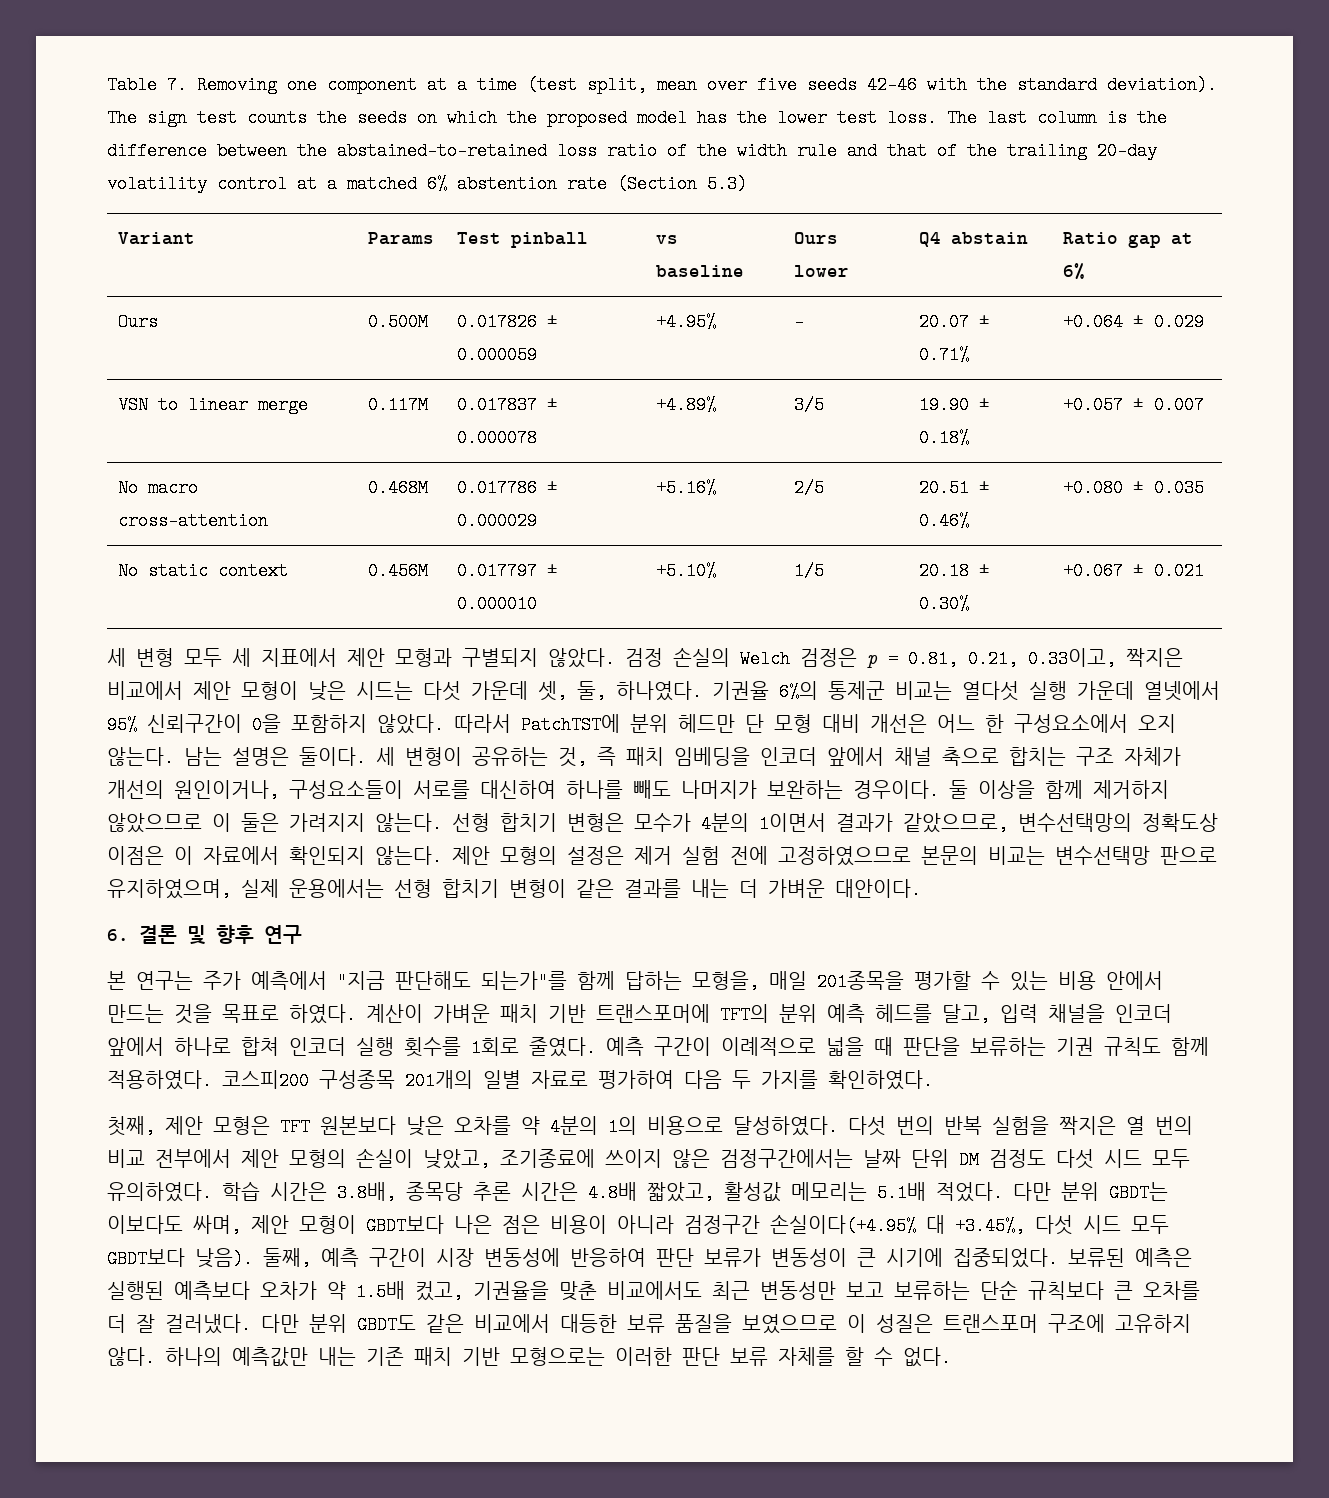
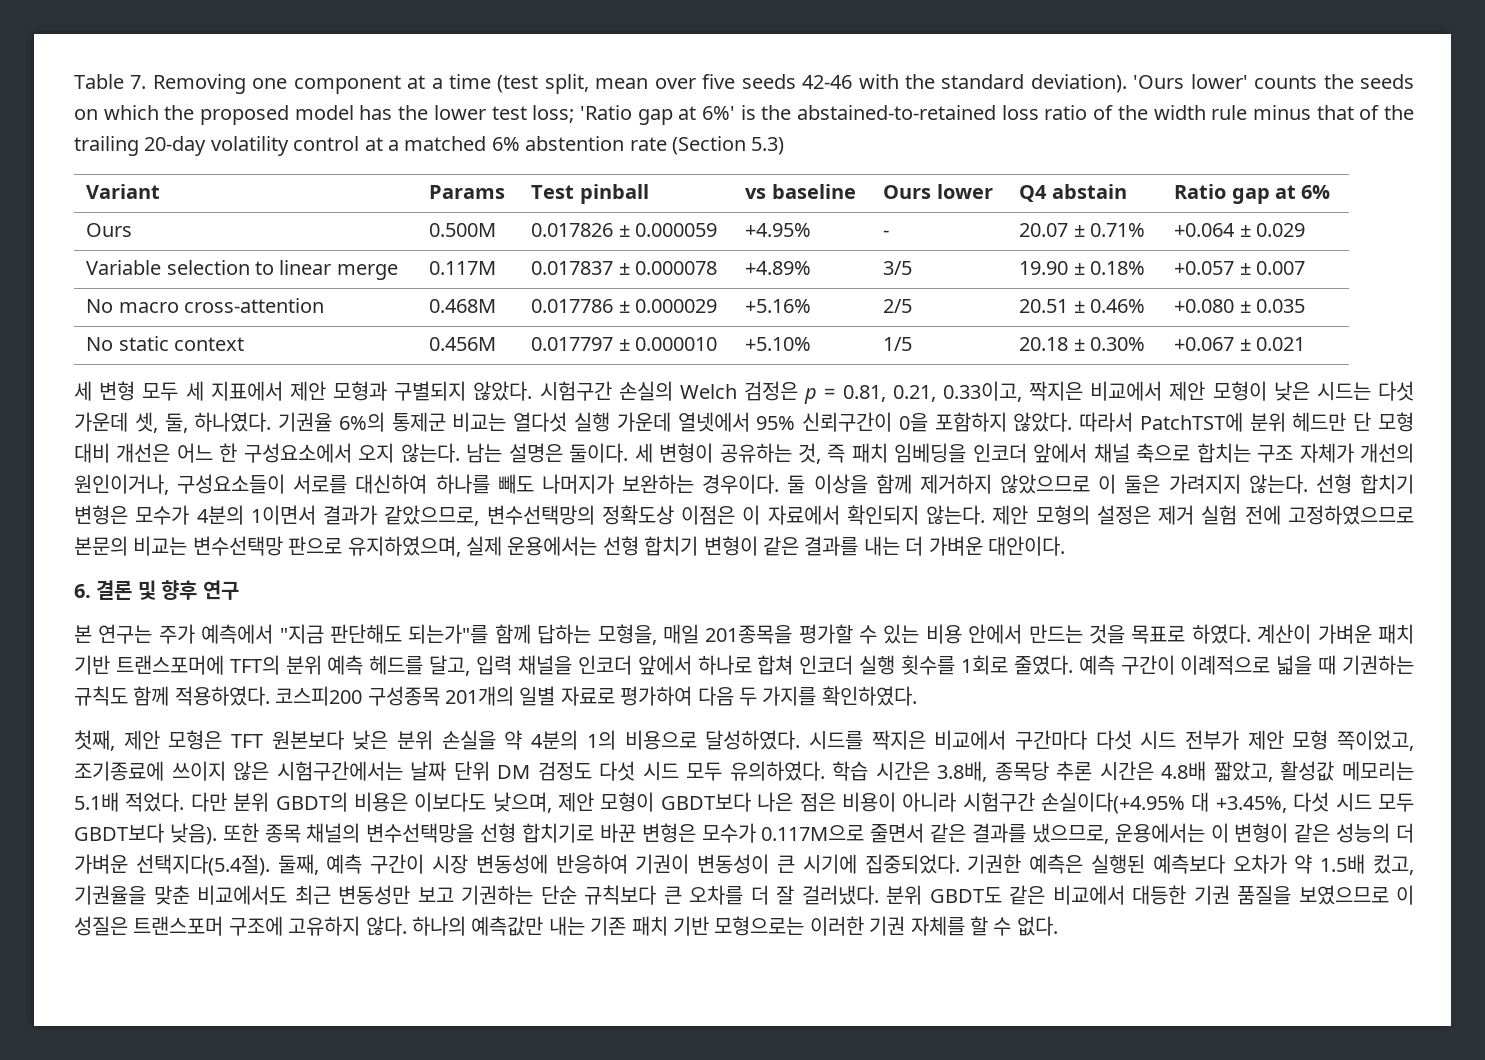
- The sign test counts the seeds on which the proposed model has the lower test loss. The last column is the difference between the abstained-to-retained loss ratio of the width rule and that of the trailing 20-day volatility control at a matched 6% abstention rate (Section 5.3)
+ 'Ours lower' counts the seeds on which the proposed model has the lower test loss; 'Ratio gap at 6%' is the abstained-to-retained loss ratio of the width rule minus that of the trailing 20-day volatility control at a matched 6% abstention rate (Section 5.3)
- VSN to linear merge | 0.117M | 0.017837 ± 0.000078 | +4.89% | 3/5 | 19.90 ± 0.18% | +0.057 ± 0.007
+ Variable selection to linear merge | 0.117M | 0.017837 ± 0.000078 | +4.89% | 3/5 | 19.90 ± 0.18% | +0.057 ± 0.007
- 검정 손실의 Welch 검정은 p = 0.81, 0.21, 0.33이고, 짝지은 비교에서 제안 모형이 낮은 시드는 다섯 가운데 셋, 둘, 하나였다.
+ 시험구간 손실의 Welch 검정은 p = 0.81, 0.21, 0.33이고, 짝지은 비교에서 제안 모형이 낮은 시드는 다섯 가운데 셋, 둘, 하나였다.
- 예측 구간이 이례적으로 넓을 때 판단을 보류하는 기권 규칙도 함께 적용하였다.
+ 예측 구간이 이례적으로 넓을 때 기권하는 규칙도 함께 적용하였다.
- 첫째, 제안 모형은 TFT 원본보다 낮은 오차를 약 4분의 1의 비용으로 달성하였다.
+ 첫째, 제안 모형은 TFT 원본보다 낮은 분위 손실을 약 4분의 1의 비용으로 달성하였다.
- 다섯 번의 반복 실험을 짝지은 열 번의 비교 전부에서 제안 모형의 손실이 낮았고, 조기종료에 쓰이지 않은 검정구간에서는 날짜 단위 DM 검정도 다섯 시드 모두 유의하였다.
+ 시드를 짝지은 비교에서 구간마다 다섯 시드 전부가 제안 모형 쪽이었고, 조기종료에 쓰이지 않은 시험구간에서는 날짜 단위 DM 검정도 다섯 시드 모두 유의하였다.
- 다만 분위 GBDT는 이보다도 싸며, 제안 모형이 GBDT보다 나은 점은 비용이 아니라 검정구간 손실이다(+4.95% 대 +3.45%, 다섯 시드 모두 GBDT보다 낮음).
+ 다만 분위 GBDT의 비용은 이보다도 낮으며, 제안 모형이 GBDT보다 나은 점은 비용이 아니라 시험구간 손실이다(+4.95% 대 +3.45%, 다섯 시드 모두 GBDT보다 낮음).
- 둘째, 예측 구간이 시장 변동성에 반응하여 판단 보류가 변동성이 큰 시기에 집중되었다.
+ 또한 종목 채널의 변수선택망을 선형 합치기로 바꾼 변형은 모수가 0.117M으로 줄면서 같은 결과를 냈으므로, 운용에서는 이 변형이 같은 성능의 더 가벼운 선택지다(5.4절). 둘째, 예측 구간이 시장 변동성에 반응하여 기권이 변동성이 큰 시기에 집중되었다.
- 보류된 예측은 실행된 예측보다 오차가 약 1.5배 컸고, 기권율을 맞춘 비교에서도 최근 변동성만 보고 보류하는 단순 규칙보다 큰 오차를 더 잘 걸러냈다.
+ 기권한 예측은 실행된 예측보다 오차가 약 1.5배 컸고, 기권율을 맞춘 비교에서도 최근 변동성만 보고 기권하는 단순 규칙보다 큰 오차를 더 잘 걸러냈다.
- 다만 분위 GBDT도 같은 비교에서 대등한 보류 품질을 보였으므로 이 성질은 트랜스포머 구조에 고유하지 않다.
+ 분위 GBDT도 같은 비교에서 대등한 기권 품질을 보였으므로 이 성질은 트랜스포머 구조에 고유하지 않다.
- 하나의 예측값만 내는 기존 패치 기반 모형으로는 이러한 판단 보류 자체를 할 수 없다.
+ 하나의 예측값만 내는 기존 패치 기반 모형으로는 이러한 기권 자체를 할 수 없다.

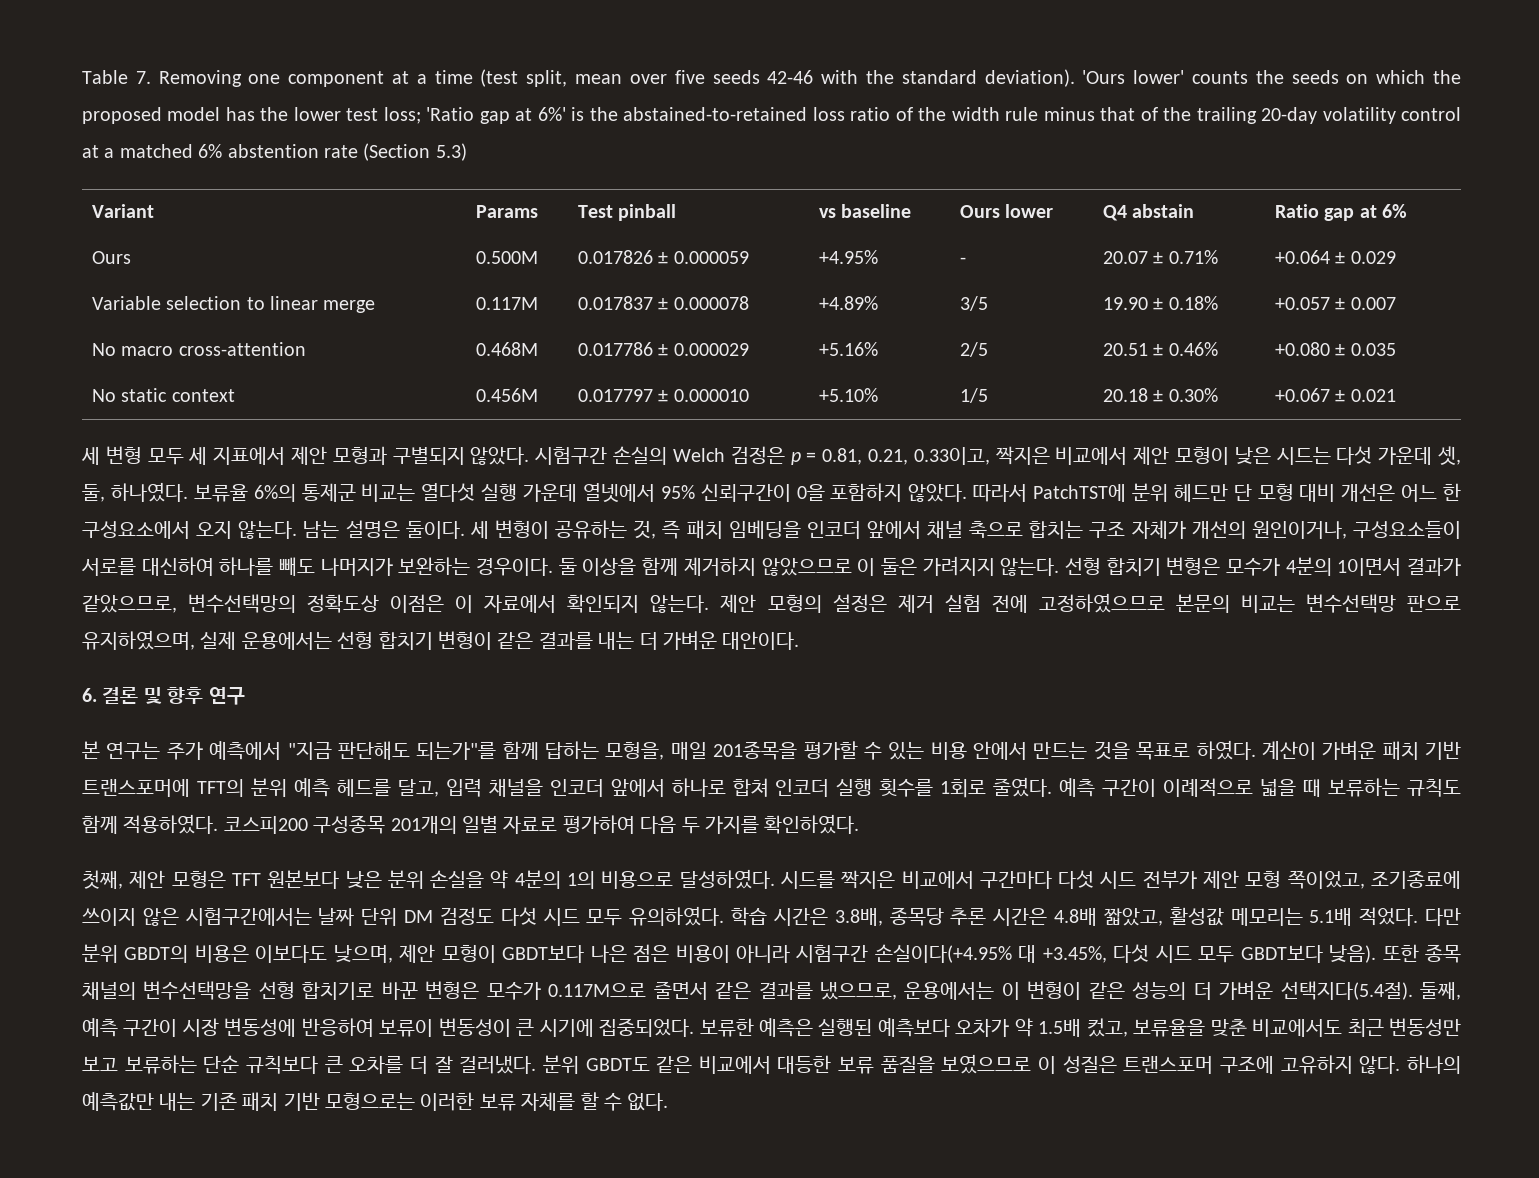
- 기권율 6%의 통제군 비교는 열다섯 실행 가운데 열넷에서 95% 신뢰구간이 0을 포함하지 않았다.
+ 보류율 6%의 통제군 비교는 열다섯 실행 가운데 열넷에서 95% 신뢰구간이 0을 포함하지 않았다.
- 예측 구간이 이례적으로 넓을 때 기권하는 규칙도 함께 적용하였다.
+ 예측 구간이 이례적으로 넓을 때 보류하는 규칙도 함께 적용하였다.
- 또한 종목 채널의 변수선택망을 선형 합치기로 바꾼 변형은 모수가 0.117M으로 줄면서 같은 결과를 냈으므로, 운용에서는 이 변형이 같은 성능의 더 가벼운 선택지다(5.4절). 둘째, 예측 구간이 시장 변동성에 반응하여 기권이 변동성이 큰 시기에 집중되었다.
+ 또한 종목 채널의 변수선택망을 선형 합치기로 바꾼 변형은 모수가 0.117M으로 줄면서 같은 결과를 냈으므로, 운용에서는 이 변형이 같은 성능의 더 가벼운 선택지다(5.4절). 둘째, 예측 구간이 시장 변동성에 반응하여 보류이 변동성이 큰 시기에 집중되었다.
- 기권한 예측은 실행된 예측보다 오차가 약 1.5배 컸고, 기권율을 맞춘 비교에서도 최근 변동성만 보고 기권하는 단순 규칙보다 큰 오차를 더 잘 걸러냈다.
+ 보류한 예측은 실행된 예측보다 오차가 약 1.5배 컸고, 보류율을 맞춘 비교에서도 최근 변동성만 보고 보류하는 단순 규칙보다 큰 오차를 더 잘 걸러냈다.
- 분위 GBDT도 같은 비교에서 대등한 기권 품질을 보였으므로 이 성질은 트랜스포머 구조에 고유하지 않다.
+ 분위 GBDT도 같은 비교에서 대등한 보류 품질을 보였으므로 이 성질은 트랜스포머 구조에 고유하지 않다.
- 하나의 예측값만 내는 기존 패치 기반 모형으로는 이러한 기권 자체를 할 수 없다.
+ 하나의 예측값만 내는 기존 패치 기반 모형으로는 이러한 보류 자체를 할 수 없다.

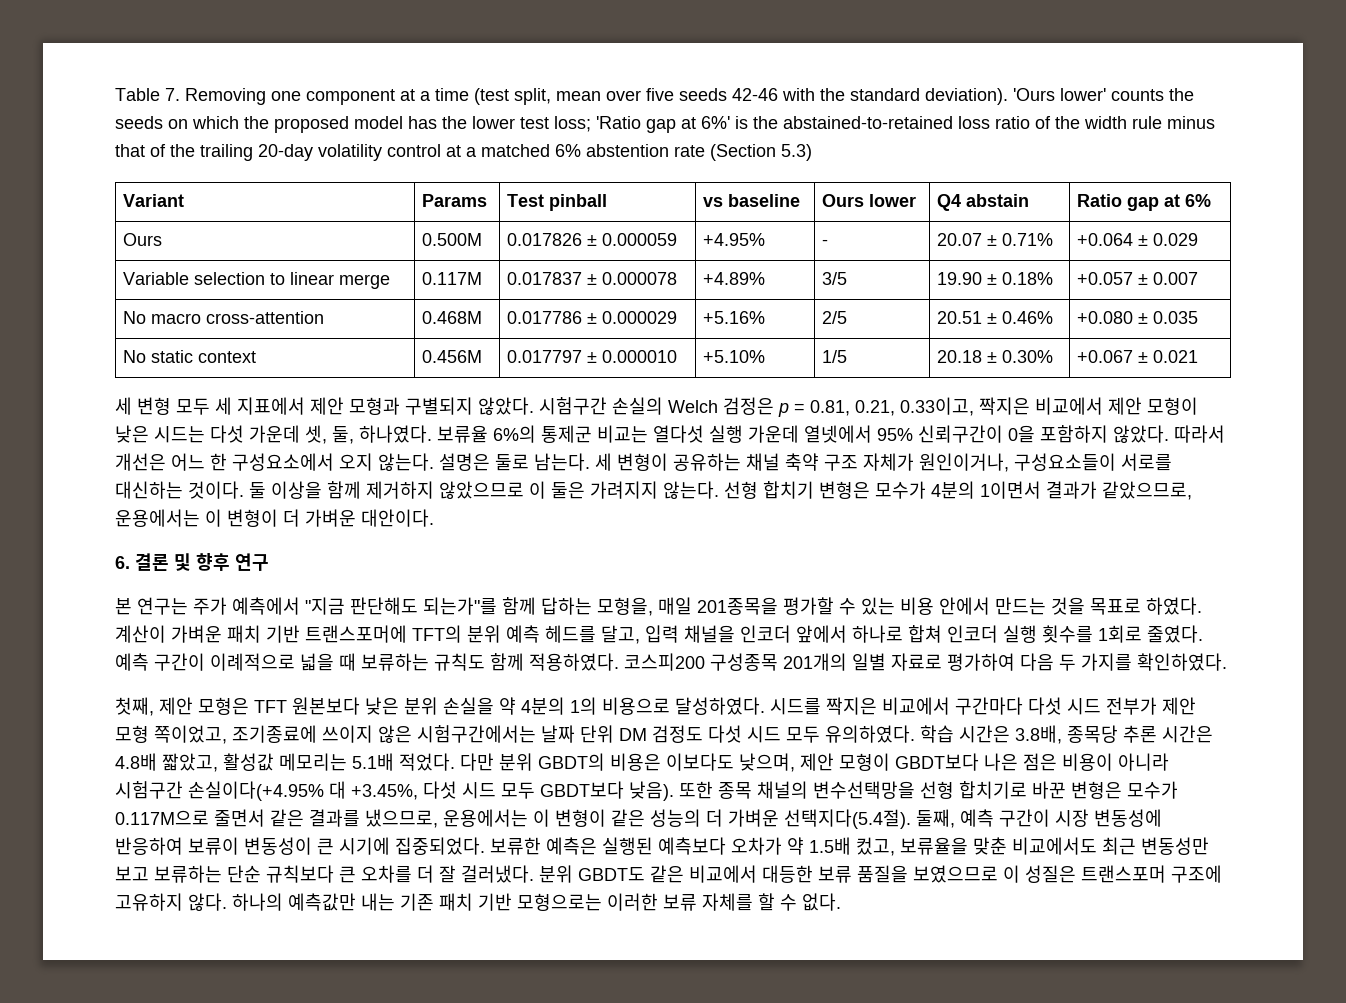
- 따라서 PatchTST에 분위 헤드만 단 모형 대비 개선은 어느 한 구성요소에서 오지 않는다.
+ 따라서 개선은 어느 한 구성요소에서 오지 않는다.
- 남는 설명은 둘이다. 세 변형이 공유하는 것, 즉 패치 임베딩을 인코더 앞에서 채널 축으로 합치는 구조 자체가 개선의 원인이거나, 구성요소들이 서로를 대신하여 하나를 빼도 나머지가 보완하는 경우이다.
+ 설명은 둘로 남는다. 세 변형이 공유하는 채널 축약 구조 자체가 원인이거나, 구성요소들이 서로를 대신하는 것이다.
- 선형 합치기 변형은 모수가 4분의 1이면서 결과가 같았으므로, 변수선택망의 정확도상 이점은 이 자료에서 확인되지 않는다. 제안 모형의 설정은 제거 실험 전에 고정하였으므로 본문의 비교는 변수선택망 판으로 유지하였으며, 실제 운용에서는 선형 합치기 변형이 같은 결과를 내는 더 가벼운 대안이다.
+ 선형 합치기 변형은 모수가 4분의 1이면서 결과가 같았으므로, 운용에서는 이 변형이 더 가벼운 대안이다.

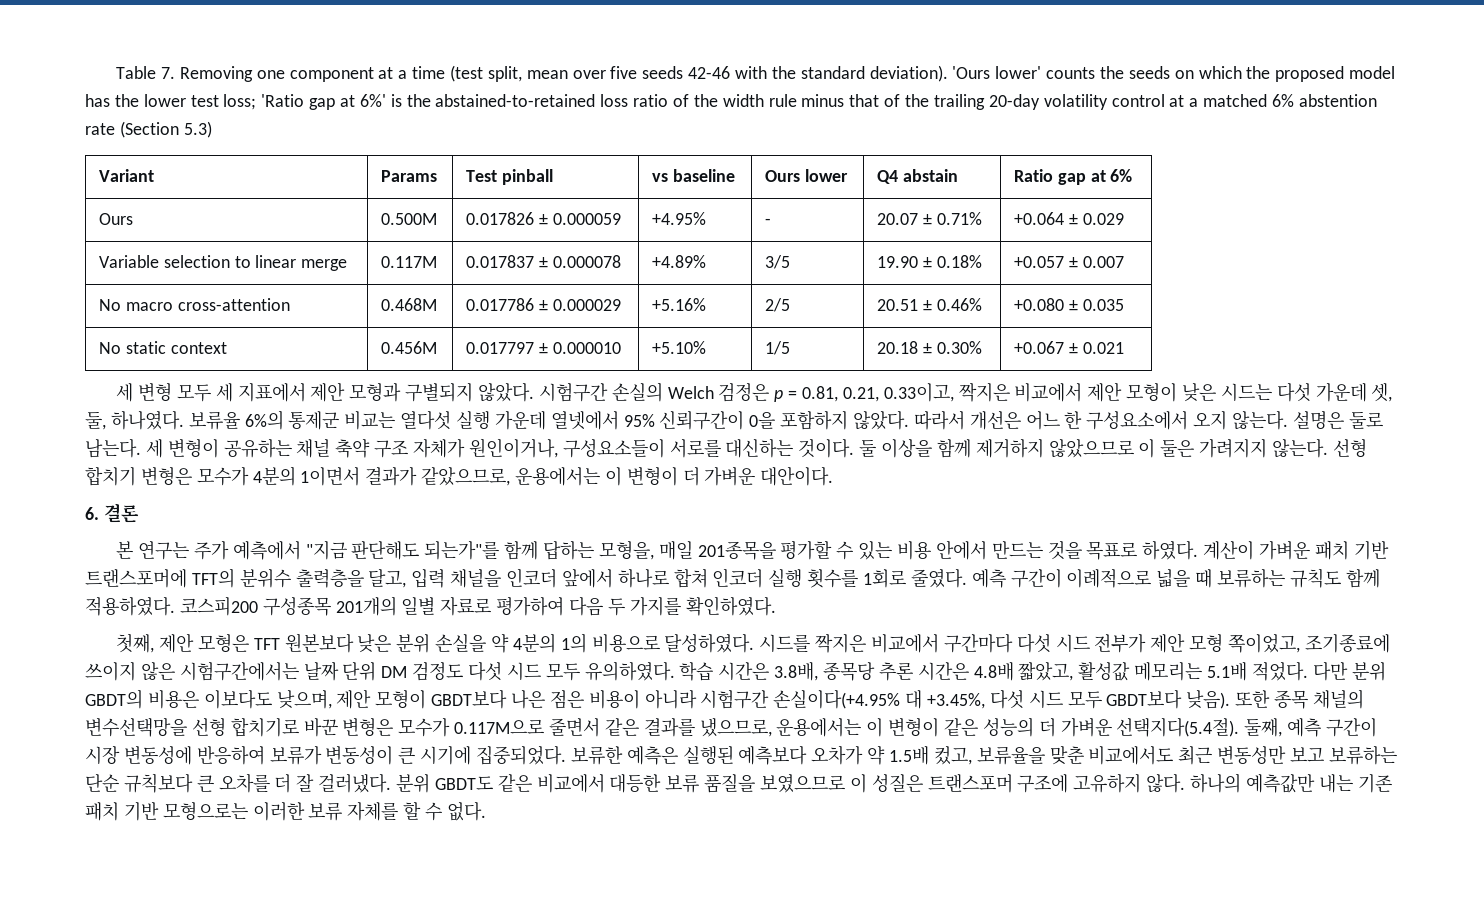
- 6. 결론 및 향후 연구
+ 6. 결론
- 계산이 가벼운 패치 기반 트랜스포머에 TFT의 분위 예측 헤드를 달고, 입력 채널을 인코더 앞에서 하나로 합쳐 인코더 실행 횟수를 1회로 줄였다.
+ 계산이 가벼운 패치 기반 트랜스포머에 TFT의 분위수 출력층을 달고, 입력 채널을 인코더 앞에서 하나로 합쳐 인코더 실행 횟수를 1회로 줄였다.
- 또한 종목 채널의 변수선택망을 선형 합치기로 바꾼 변형은 모수가 0.117M으로 줄면서 같은 결과를 냈으므로, 운용에서는 이 변형이 같은 성능의 더 가벼운 선택지다(5.4절). 둘째, 예측 구간이 시장 변동성에 반응하여 보류이 변동성이 큰 시기에 집중되었다.
+ 또한 종목 채널의 변수선택망을 선형 합치기로 바꾼 변형은 모수가 0.117M으로 줄면서 같은 결과를 냈으므로, 운용에서는 이 변형이 같은 성능의 더 가벼운 선택지다(5.4절). 둘째, 예측 구간이 시장 변동성에 반응하여 보류가 변동성이 큰 시기에 집중되었다.

